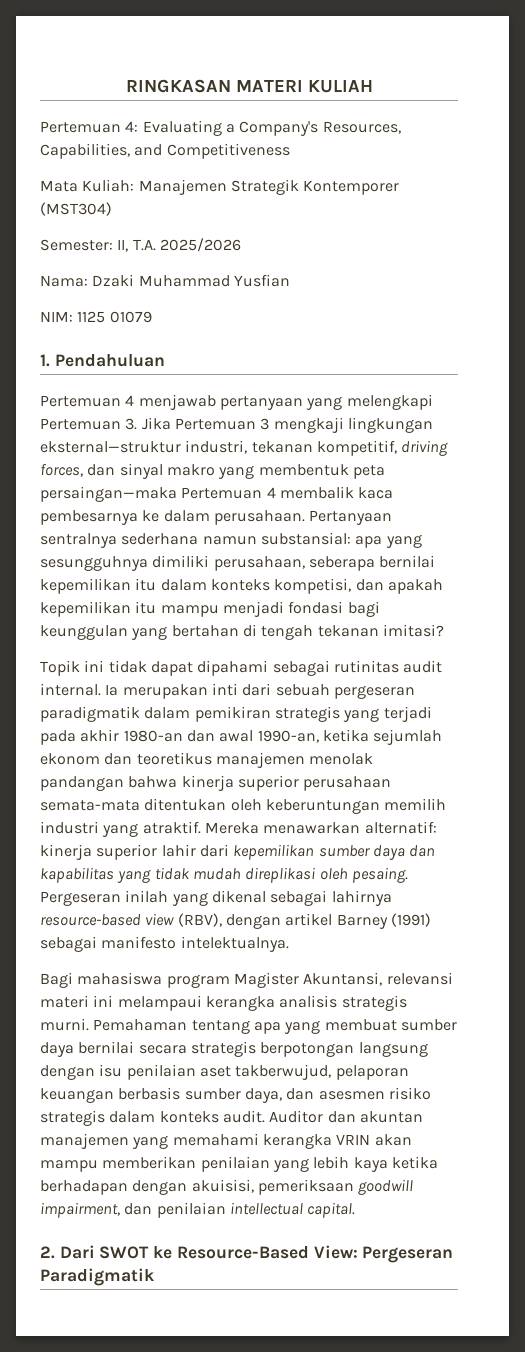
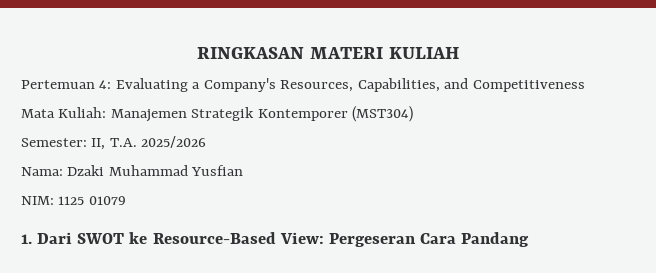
- 1. Pendahuluan
- Pertemuan 4 menjawab pertanyaan yang melengkapi Pertemuan 3. Jika Pertemuan 3 mengkaji lingkungan eksternal—struktur industri, tekanan kompetitif, driving forces, dan sinyal makro yang membentuk peta persaingan—maka Pertemuan 4 membalik kaca pembesarnya ke dalam perusahaan. Pertanyaan sentralnya sederhana namun substansial: apa yang sesungguhnya dimiliki perusahaan, seberapa bernilai kepemilikan itu dalam konteks kompetisi, dan apakah kepemilikan itu mampu menjadi fondasi bagi keunggulan yang bertahan di tengah tekanan imitasi?
- Topik ini tidak dapat dipahami sebagai rutinitas audit internal. Ia merupakan inti dari sebuah pergeseran paradigmatik dalam pemikiran strategis yang terjadi pada akhir 1980-an dan awal 1990-an, ketika sejumlah ekonom dan teoretikus manajemen menolak pandangan bahwa kinerja superior perusahaan semata-mata ditentukan oleh keberuntungan memilih industri yang atraktif. Mereka menawarkan alternatif: kinerja superior lahir dari kepemilikan sumber daya dan kapabilitas yang tidak mudah direplikasi oleh pesaing. Pergeseran inilah yang dikenal sebagai lahirnya resource-based view (RBV), dengan artikel Barney (1991) sebagai manifesto intelektualnya.
- Bagi mahasiswa program Magister Akuntansi, relevansi materi ini melampaui kerangka analisis strategis murni. Pemahaman tentang apa yang membuat sumber daya bernilai secara strategis berpotongan langsung dengan isu penilaian aset takberwujud, pelaporan keuangan berbasis sumber daya, dan asesmen risiko strategis dalam konteks audit. Auditor dan akuntan manajemen yang memahami kerangka VRIN akan mampu memberikan penilaian yang lebih kaya ketika berhadapan dengan akuisisi, pemeriksaan goodwill impairment, dan penilaian intellectual capital.
- 2. Dari SWOT ke Resource-Based View: Pergeseran Paradigmatik
+ 1. Dari SWOT ke Resource-Based View: Pergeseran Cara Pandang

